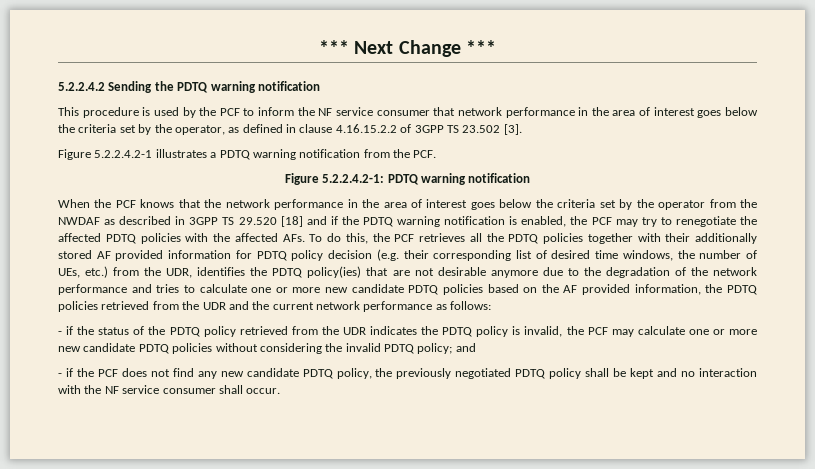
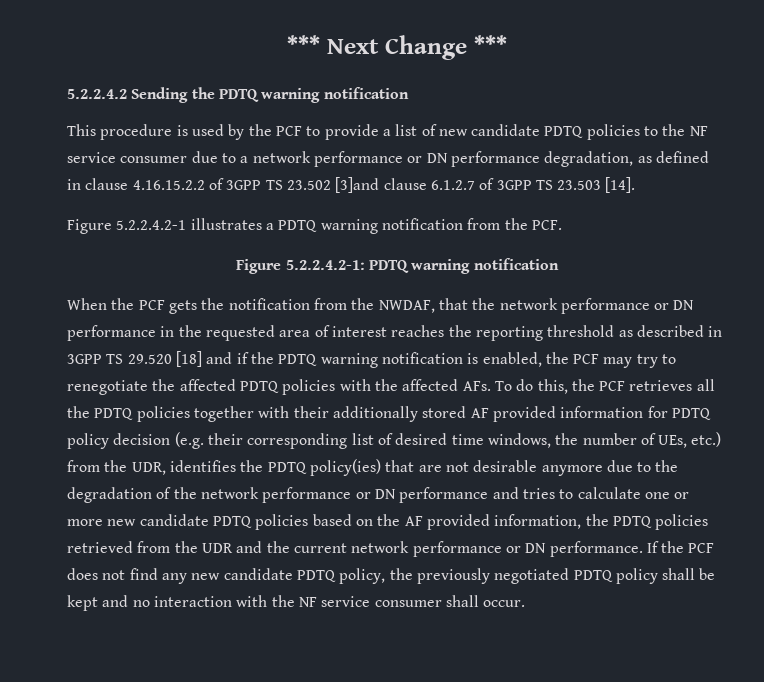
- This procedure is used by the PCF to inform the NF service consumer that network performance in the area of interest goes below the criteria set by the operator, as defined in clause 4.16.15.2.2 of 3GPP TS 23.502 [3].
+ This procedure is used by the PCF to provide a list of new candidate PDTQ policies to the NF service consumer due to a network performance or DN performance degradation, as defined in clause 4.16.15.2.2 of 3GPP TS 23.502 [3]and clause 6.1.2.7 of 3GPP TS 23.503 [14].
- When the PCF knows that the network performance in the area of interest goes below the criteria set by the operator from the NWDAF as described in 3GPP TS 29.520 [18] and if the PDTQ warning notification is enabled, the PCF may try to renegotiate the affected PDTQ policies with the affected AFs. To do this, the PCF retrieves all the PDTQ policies together with their additionally stored AF provided information for PDTQ policy decision (e.g. their corresponding list of desired time windows, the number of UEs, etc.) from the UDR, identifies the PDTQ policy(ies) that are not desirable anymore due to the degradation of the network performance and tries to calculate one or more new candidate PDTQ policies based on the AF provided information, the PDTQ policies retrieved from the UDR and the current network performance as follows:
- - if the status of the PDTQ policy retrieved from the UDR indicates the PDTQ policy is invalid, the PCF may calculate one or more new candidate PDTQ policies without considering the invalid PDTQ policy; and
- - if the PCF does not find any new candidate PDTQ policy, the previously negotiated PDTQ policy shall be kept and no interaction with the NF service consumer shall occur.
+ When the PCF gets the notification from the NWDAF, that the network performance or DN performance in the requested area of interest reaches the reporting threshold as described in 3GPP TS 29.520 [18] and if the PDTQ warning notification is enabled, the PCF may try to renegotiate the affected PDTQ policies with the affected AFs. To do this, the PCF retrieves all the PDTQ policies together with their additionally stored AF provided information for PDTQ policy decision (e.g. their corresponding list of desired time windows, the number of UEs, etc.) from the UDR, identifies the PDTQ policy(ies) that are not desirable anymore due to the degradation of the network performance or DN performance and tries to calculate one or more new candidate PDTQ policies based on the AF provided information, the PDTQ policies retrieved from the UDR and the current network performance or DN performance. If the PCF does not find any new candidate PDTQ policy, the previously negotiated PDTQ policy shall be kept and no interaction with the NF service consumer shall occur.

